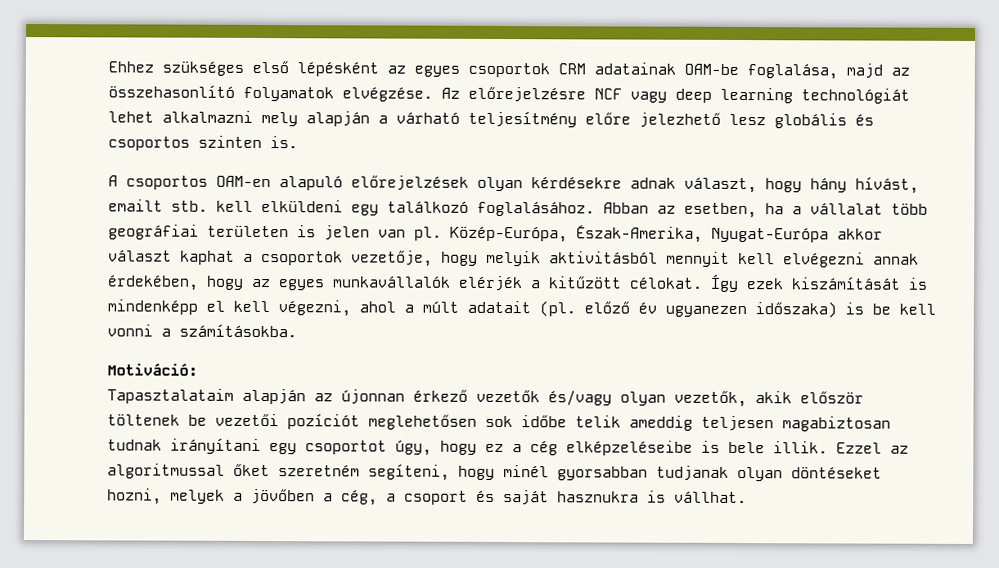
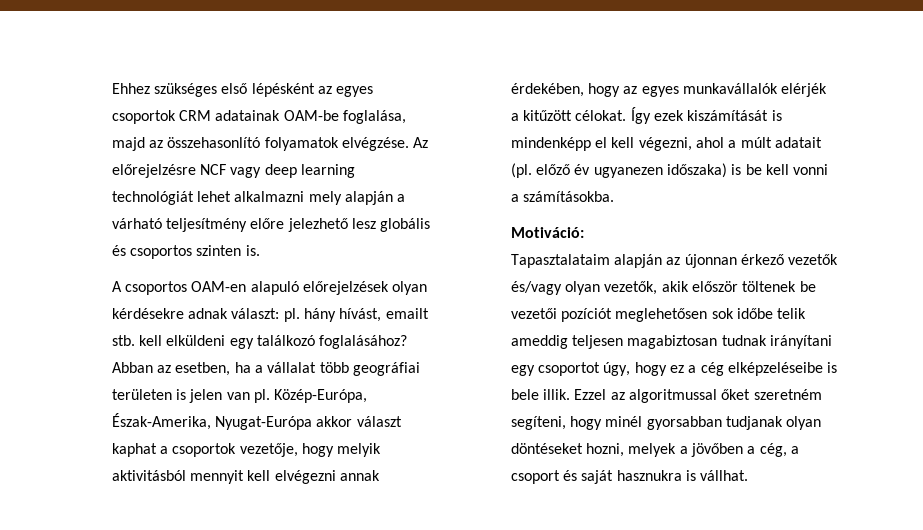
- A csoportos OAM-en alapuló előrejelzések olyan kérdésekre adnak választ, hogy hány hívást, emailt stb. kell elküldeni egy találkozó foglalásához.
+ A csoportos OAM-en alapuló előrejelzések olyan kérdésekre adnak választ: pl. hány hívást, emailt stb. kell elküldeni egy találkozó foglalásához?

